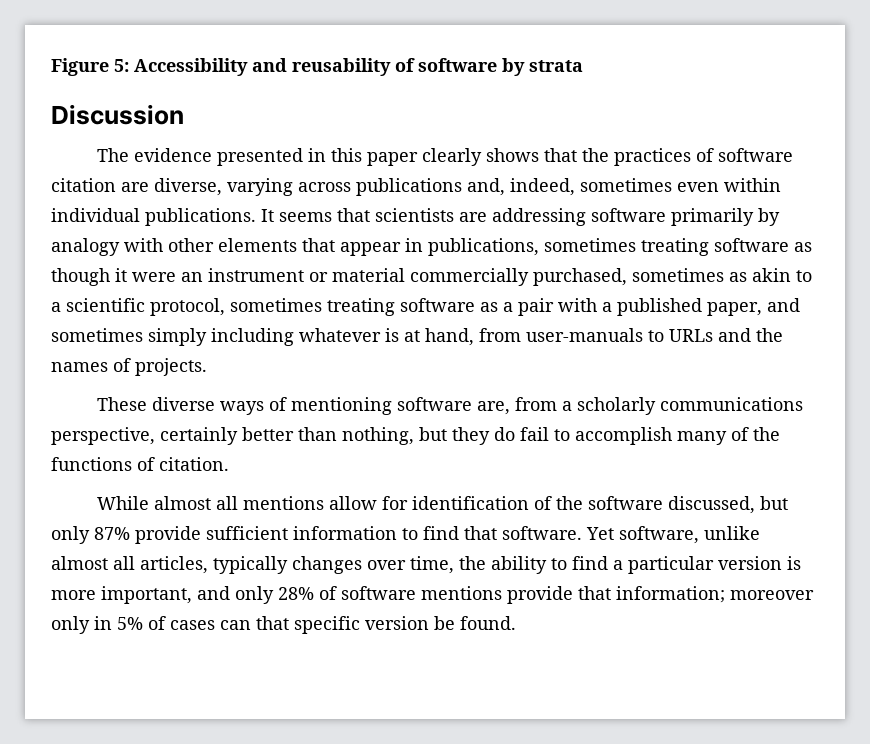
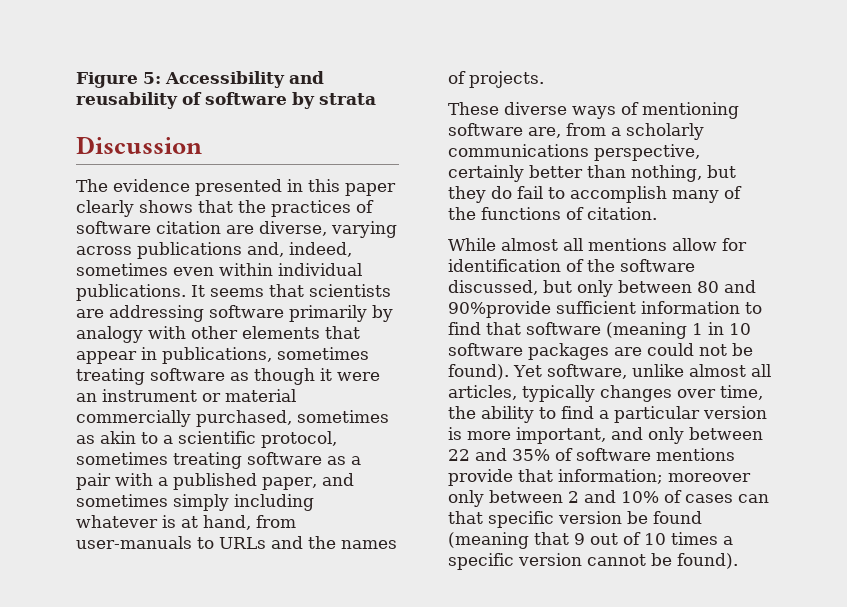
- While almost all mentions allow for identification of the software discussed, but only 87% provide sufficient information to find that software.
+ While almost all mentions allow for identification of the software discussed, but only between 80 and 90%provide sufficient information to find that software (meaning 1 in 10 software packages are could not be found).
- Yet software, unlike almost all articles, typically changes over time, the ability to find a particular version is more important, and only 28% of software mentions provide that information; moreover only in 5% of cases can that specific version be found.
+ Yet software, unlike almost all articles, typically changes over time, the ability to find a particular version is more important, and only between 22 and 35% of software mentions provide that information; moreover only between 2 and 10% of cases can that specific version be found (meaning that 9 out of 10 times a specific version cannot be found).

